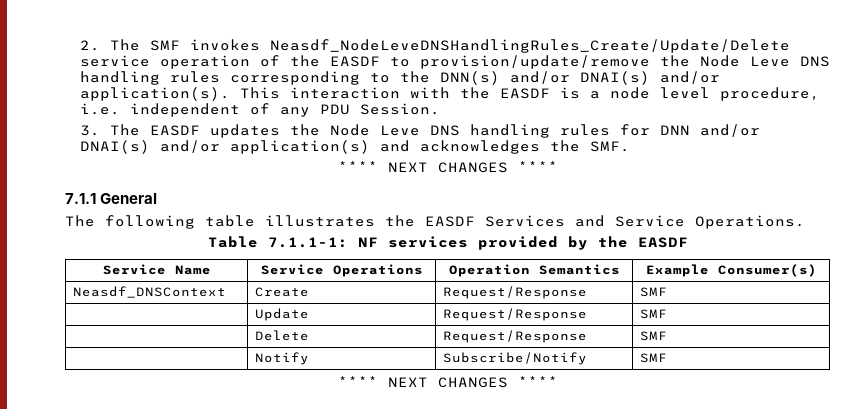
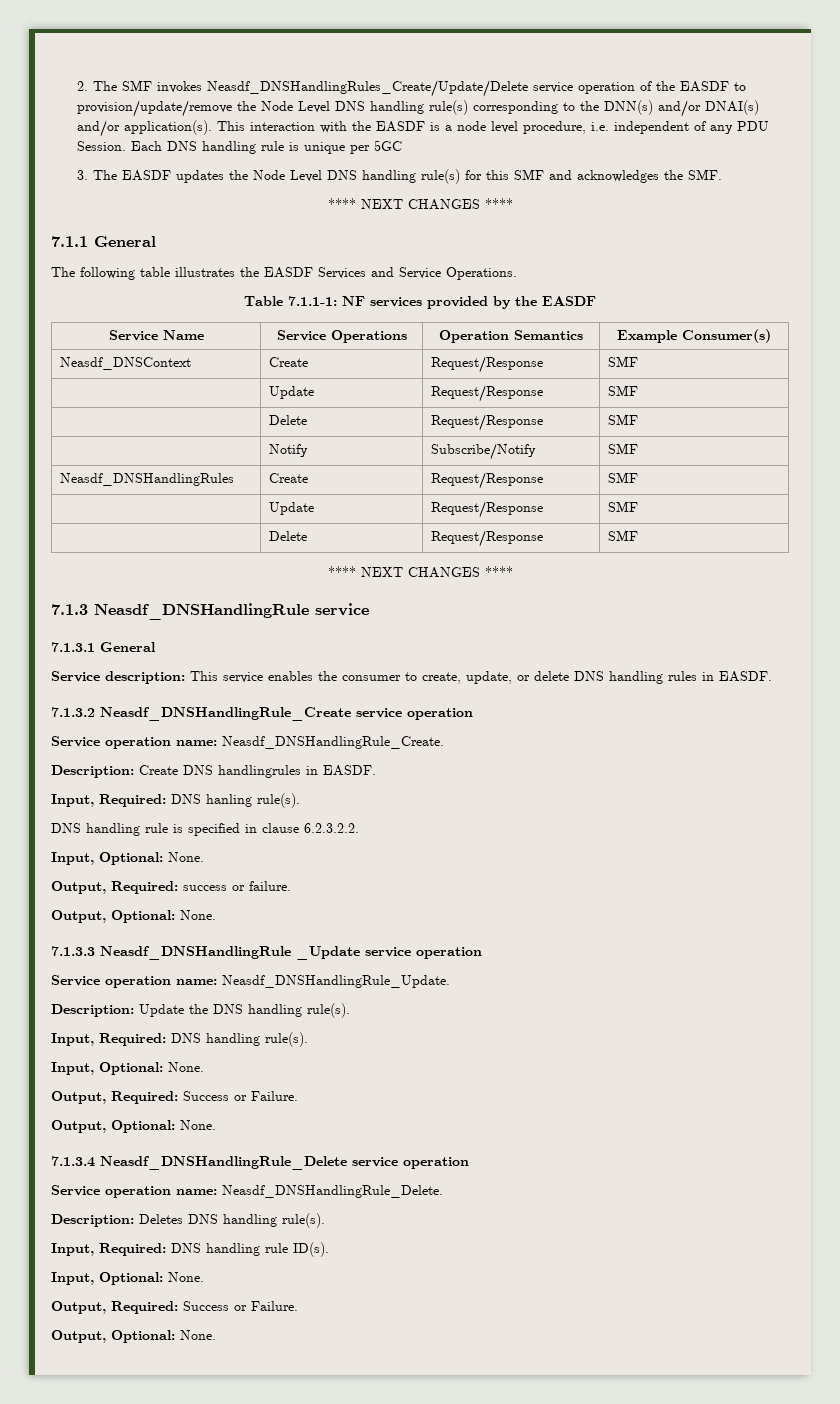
- 2. The SMF invokes Neasdf_NodeLeveDNSHandlingRules_Create/Update/Delete service operation of the EASDF to provision/update/remove the Node Leve DNS handling rules corresponding to the DNN(s) and/or DNAI(s) and/or application(s).
+ 2. The SMF invokes Neasdf_DNSHandlingRules_Create/Update/Delete service operation of the EASDF to provision/update/remove the Node Level DNS handling rule(s) corresponding to the DNN(s) and/or DNAI(s) and/or application(s).
+ Each DNS handling rule is unique per 5GC
- 3. The EASDF updates the Node Leve DNS handling rules for DNN and/or DNAI(s) and/or application(s) and acknowledges the SMF.
+ 3. The EASDF updates the Node Level DNS handling rule(s) for this SMF and acknowledges the SMF.
  | Notify | Subscribe/Notify | SMF
+ Neasdf_DNSHandlingRules | Create | Request/Response | SMF
+ | Update | Request/Response | SMF
+ | Delete | Request/Response | SMF
  **** NEXT CHANGES ****
+ 7.1.3 Neasdf_DNSHandlingRule service
+ 7.1.3.1 General
+ Service description: This service enables the consumer to create, update, or delete DNS handling rules in EASDF.
+ 7.1.3.2 Neasdf_DNSHandlingRule_Create service operation
+ Service operation name: Neasdf_DNSHandlingRule_Create.
+ Description: Create DNS handlingrules in EASDF.
+ Input, Required: DNS hanling rule(s).
+ DNS handling rule is specified in clause 6.2.3.2.2.
+ Input, Optional: None.
+ Output, Required: success or failure.
+ Output, Optional: None.
+ 7.1.3.3 Neasdf_DNSHandlingRule _Update service operation
+ Service operation name: Neasdf_DNSHandlingRule_Update.
+ Description: Update the DNS handling rule(s).
+ Input, Required: DNS handling rule(s).
+ Input, Optional: None.
+ Output, Required: Success or Failure.
+ Output, Optional: None.
+ 7.1.3.4 Neasdf_DNSHandlingRule_Delete service operation
+ Service operation name: Neasdf_DNSHandlingRule_Delete.
+ Description: Deletes DNS handling rule(s).
+ Input, Required: DNS handling rule ID(s).
+ Input, Optional: None.
+ Output, Required: Success or Failure.
+ Output, Optional: None.

